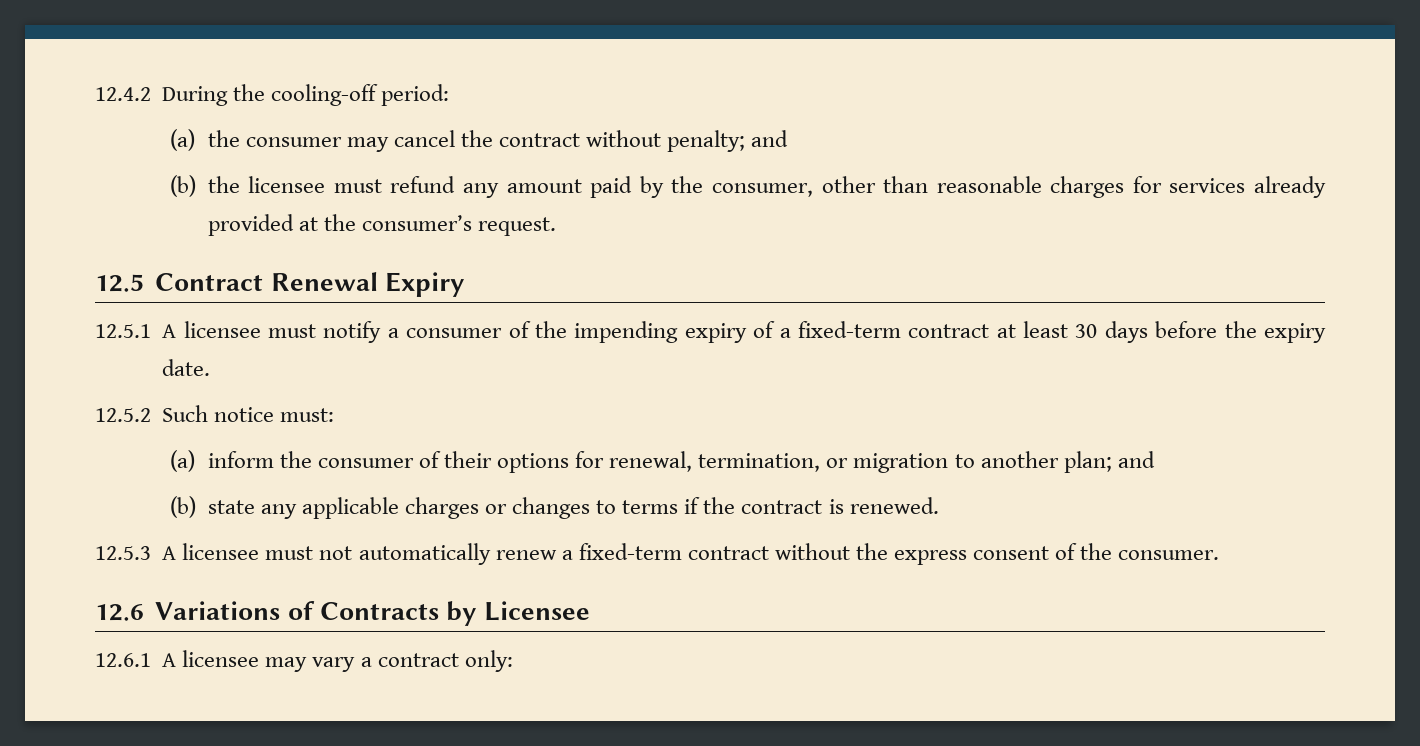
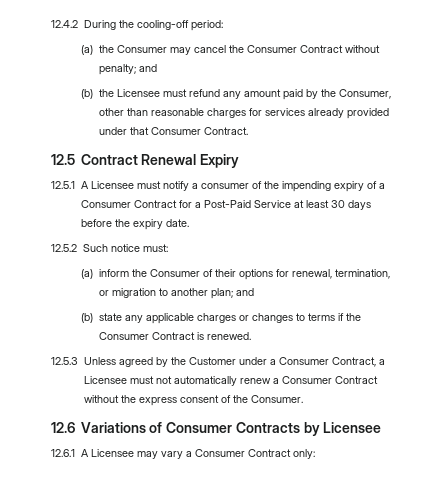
- (a) the consumer may cancel the contract without penalty; and
+ (a) the Consumer may cancel the Consumer Contract without penalty; and
- (b) the licensee must refund any amount paid by the consumer, other than reasonable charges for services already provided at the consumer’s request.
+ (b) the Licensee must refund any amount paid by the Consumer, other than reasonable charges for services already provided under that Consumer Contract.
- 12.5.1 A licensee must notify a consumer of the impending expiry of a fixed-term contract at least 30 days before the expiry date.
+ 12.5.1 A Licensee must notify a consumer of the impending expiry of a Consumer Contract for a Post-Paid Service at least 30 days before the expiry date.
- (a) inform the consumer of their options for renewal, termination, or migration to another plan; and
+ (a) inform the Consumer of their options for renewal, termination, or migration to another plan; and
- (b) state any applicable charges or changes to terms if the contract is renewed.
+ (b) state any applicable charges or changes to terms if the Consumer Contract is renewed.
- 12.5.3 A licensee must not automatically renew a fixed-term contract without the express consent of the consumer.
+ 12.5.3 Unless agreed by the Customer under a Consumer Contract, a Licensee must not automatically renew a Consumer Contract without the express consent of the Consumer.
- 12.6 Variations of Contracts by Licensee
+ 12.6 Variations of Consumer Contracts by Licensee
- 12.6.1 A licensee may vary a contract only:
+ 12.6.1 A Licensee may vary a Consumer Contract only:

